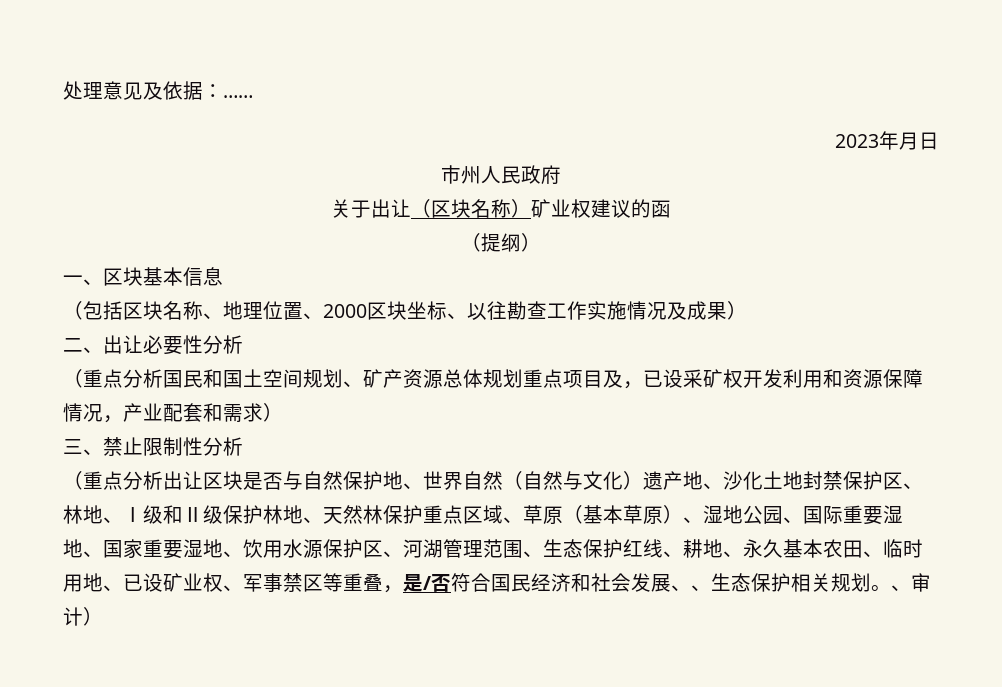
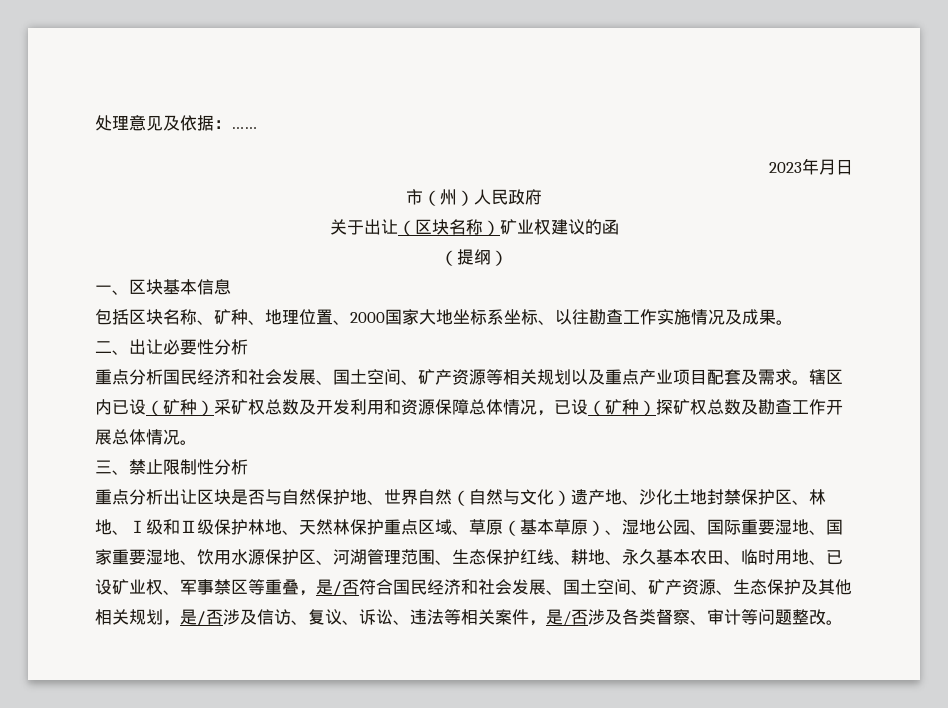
- 市州人民政府
+ 市（州）人民政府
- （包括区块名称、地理位置、2000区块坐标、以往勘查工作实施情况及成果）
+ 包括区块名称、矿种、地理位置、2000国家大地坐标系坐标、以往勘查工作实施情况及成果。
- （重点分析国民和国土空间规划、矿产资源总体规划重点项目及，已设采矿权开发利用和资源保障情况，产业配套和需求）
+ 重点分析国民经济和社会发展、国土空间、矿产资源等相关规划以及重点产业项目配套及需求。辖区内已设（矿种）采矿权总数及开发利用和资源保障总体情况，已设（矿种）探矿权总数及勘查工作开展总体情况。
- （重点分析出让区块是否与自然保护地、世界自然（自然与文化）遗产地、沙化土地封禁保护区、林地、Ⅰ级和Ⅱ级保护林地、天然林保护重点区域、草原（基本草原）、湿地公园、国际重要湿地、国家重要湿地、饮用水源保护区、河湖管理范围、生态保护红线、耕地、永久基本农田、临时用地、已设矿业权、军事禁区等重叠，是/否符合国民经济和社会发展、、生态保护相关规划。、审计）
+ 重点分析出让区块是否与自然保护地、世界自然（自然与文化）遗产地、沙化土地封禁保护区、林地、Ⅰ级和Ⅱ级保护林地、天然林保护重点区域、草原（基本草原）、湿地公园、国际重要湿地、国家重要湿地、饮用水源保护区、河湖管理范围、生态保护红线、耕地、永久基本农田、临时用地、已设矿业权、军事禁区等重叠，是/否符合国民经济和社会发展、国土空间、矿产资源、生态保护及其他相关规划，是/否涉及信访、复议、诉讼、违法等相关案件，是/否涉及各类督察、审计等问题整改。

